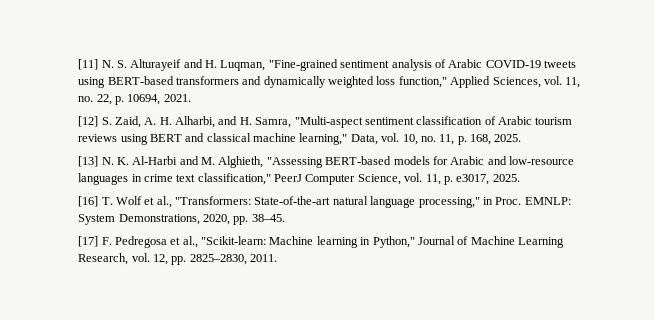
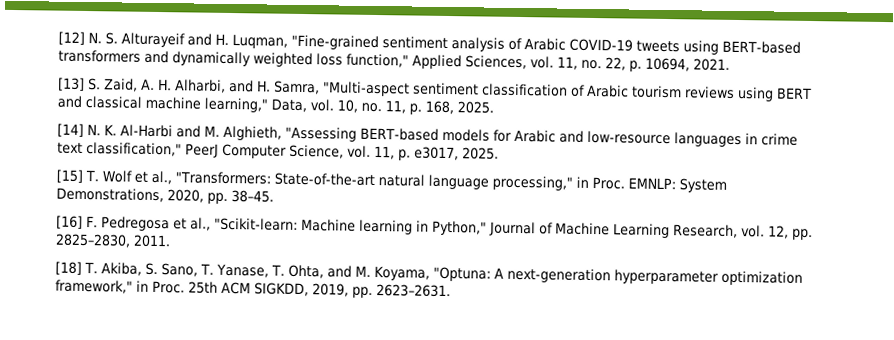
- [11] N. S. Alturayeif and H. Luqman, "Fine-grained sentiment analysis of Arabic COVID-19 tweets using BERT-based transformers and dynamically weighted loss function," Applied Sciences, vol. 11, no. 22, p. 10694, 2021.
+ [12] N. S. Alturayeif and H. Luqman, "Fine-grained sentiment analysis of Arabic COVID-19 tweets using BERT-based transformers and dynamically weighted loss function," Applied Sciences, vol. 11, no. 22, p. 10694, 2021.
- [12] S. Zaid, A. H. Alharbi, and H. Samra, "Multi-aspect sentiment classification of Arabic tourism reviews using BERT and classical machine learning," Data, vol. 10, no. 11, p. 168, 2025.
+ [13] S. Zaid, A. H. Alharbi, and H. Samra, "Multi-aspect sentiment classification of Arabic tourism reviews using BERT and classical machine learning," Data, vol. 10, no. 11, p. 168, 2025.
- [13] N. K. Al-Harbi and M. Alghieth, "Assessing BERT-based models for Arabic and low-resource languages in crime text classification," PeerJ Computer Science, vol. 11, p. e3017, 2025.
+ [14] N. K. Al-Harbi and M. Alghieth, "Assessing BERT-based models for Arabic and low-resource languages in crime text classification," PeerJ Computer Science, vol. 11, p. e3017, 2025.
- [16] T. Wolf et al., "Transformers: State-of-the-art natural language processing," in Proc.
+ [15] T. Wolf et al., "Transformers: State-of-the-art natural language processing," in Proc.
- [17] F. Pedregosa et al., "Scikit-learn: Machine learning in Python," Journal of Machine Learning Research, vol. 12, pp. 2825–2830, 2011.
+ [16] F. Pedregosa et al., "Scikit-learn: Machine learning in Python," Journal of Machine Learning Research, vol. 12, pp. 2825–2830, 2011.
+ [18] T. Akiba, S. Sano, T. Yanase, T. Ohta, and M. Koyama, "Optuna: A next-generation hyperparameter optimization framework," in Proc. 25th ACM SIGKDD, 2019, pp. 2623–2631.

